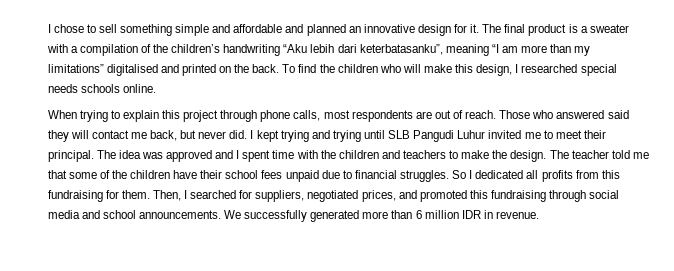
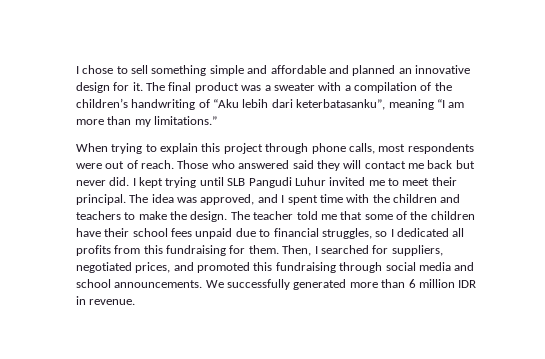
- The final product is a sweater with a compilation of the children’s handwriting “Aku lebih dari keterbatasanku”, meaning “I am more than my limitations” digitalised and printed on the back. To find the children who will make this design, I researched special needs schools online.
+ The final product was a sweater with a compilation of the children’s handwriting of “Aku lebih dari keterbatasanku”, meaning “I am more than my limitations.”
- When trying to explain this project through phone calls, most respondents are out of reach.
+ When trying to explain this project through phone calls, most respondents were out of reach.
- Those who answered said they will contact me back, but never did.
+ Those who answered said they will contact me back but never did.
- I kept trying and trying until SLB Pangudi Luhur invited me to meet their principal.
+ I kept trying until SLB Pangudi Luhur invited me to meet their principal.
- The idea was approved and I spent time with the children and teachers to make the design.
+ The idea was approved, and I spent time with the children and teachers to make the design.
- The teacher told me that some of the children have their school fees unpaid due to financial struggles. So I dedicated all profits from this fundraising for them.
+ The teacher told me that some of the children have their school fees unpaid due to financial struggles, so I dedicated all profits from this fundraising for them.

